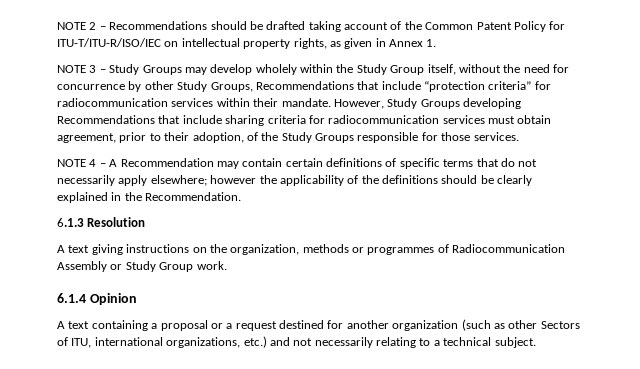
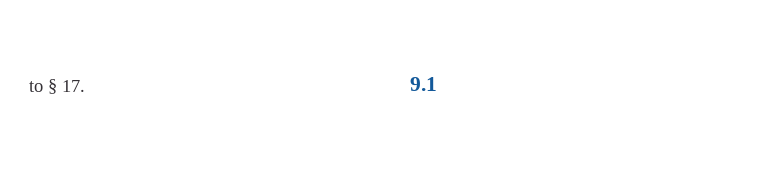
- NOTE 2 – Recommendations should be drafted taking account of the Common Patent Policy for ITU-T/ITU-R/ISO/IEC on intellectual property rights, as given in Annex 1.
- NOTE 3 – Study Groups may develop wholely within the Study Group itself, without the need for concurrence by other Study Groups, Recommendations that include “protection criteria” for radiocommunication services within their mandate. However, Study Groups developing Recommendations that include sharing criteria for radiocommunication services must obtain agreement, prior to their adoption, of the Study Groups responsible for those services.
- NOTE 4 – A Recommendation may contain certain definitions of specific terms that do not necessarily apply elsewhere; however the applicability of the definitions should be clearly explained in the Recommendation.
- 6.1.3 Resolution
- A text giving instructions on the organization, methods or programmes of Radiocommunication Assembly or Study Group work.
- 6.1.4 Opinion
- A text containing a proposal or a request destined for another organization (such as other Sectors of ITU, international organizations, etc.) and not necessarily relating to a technical subject.
+ to § 17.
+ 9.1

